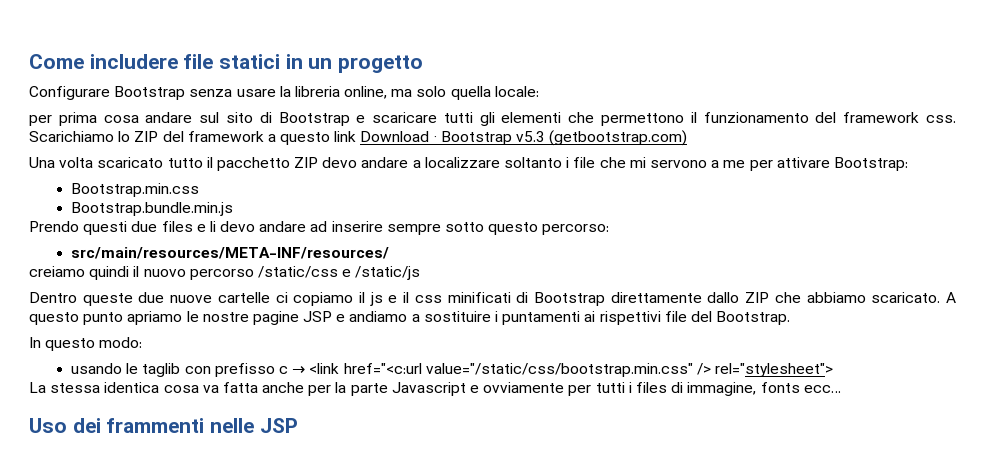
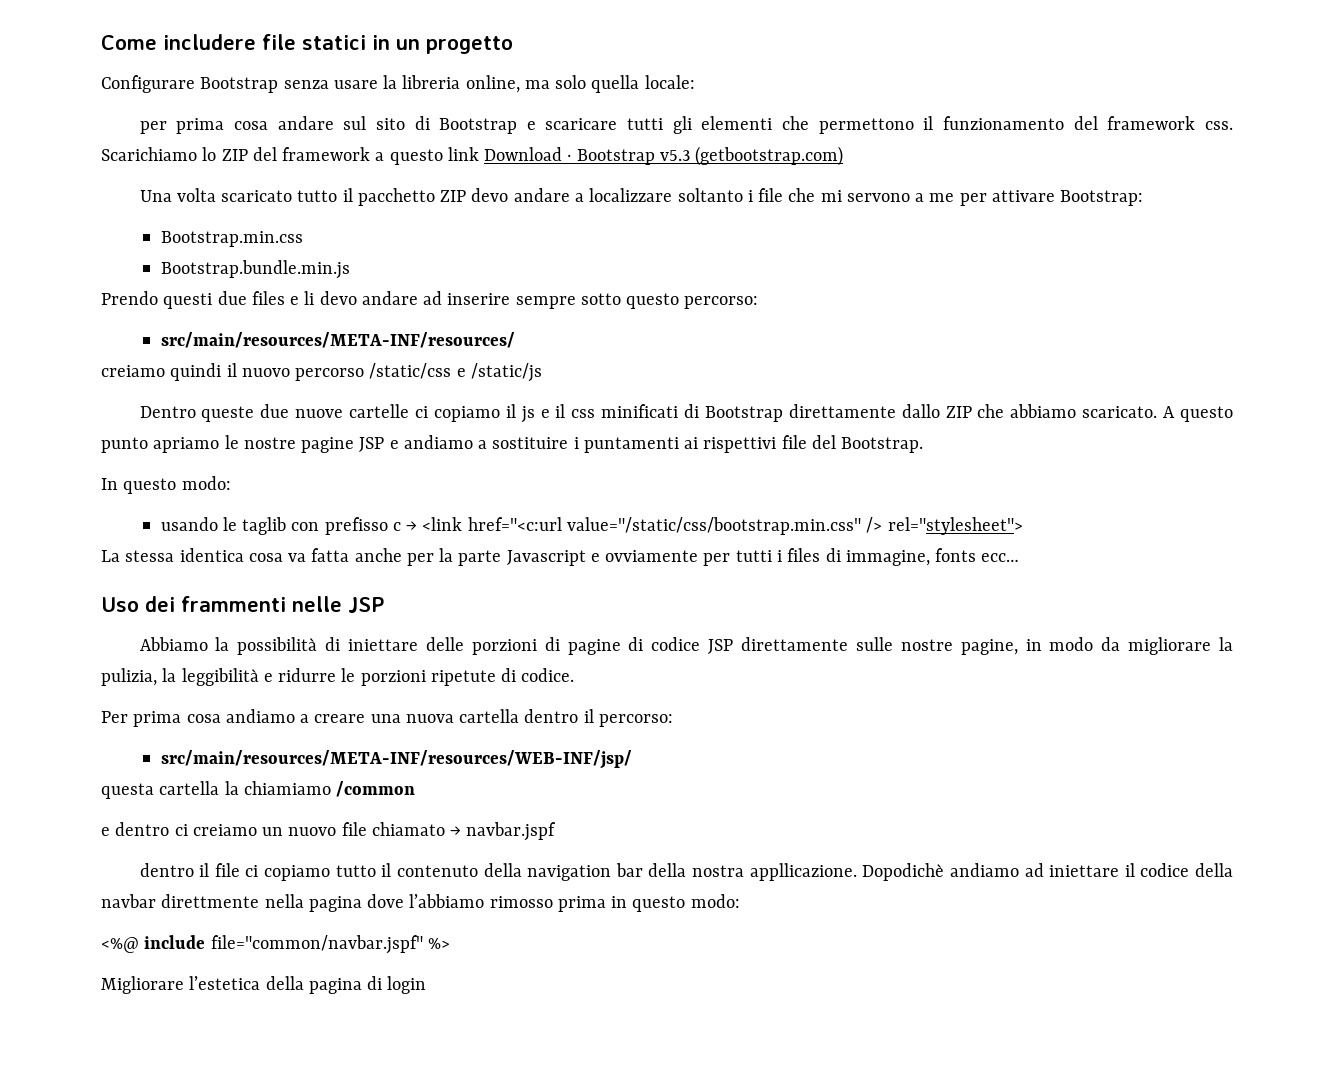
+ Abbiamo la possibilità di iniettare delle porzioni di pagine di codice JSP direttamente sulle nostre pagine, in modo da migliorare la pulizia, la leggibilità e ridurre le porzioni ripetute di codice.
+ Per prima cosa andiamo a creare una nuova cartella dentro il percorso:
+ src/main/resources/META-INF/resources/WEB-INF/jsp/
+ questa cartella la chiamiamo /common
+ e dentro ci creiamo un nuovo file chiamato → navbar.jspf
+ dentro il file ci copiamo tutto il contenuto della navigation bar della nostra appllicazione. Dopodichè andiamo ad iniettare il codice della navbar direttmente nella pagina dove l’abbiamo rimosso prima in questo modo:
+ <%@ include file="common/navbar.jspf" %>
+ Migliorare l’estetica della pagina di login

